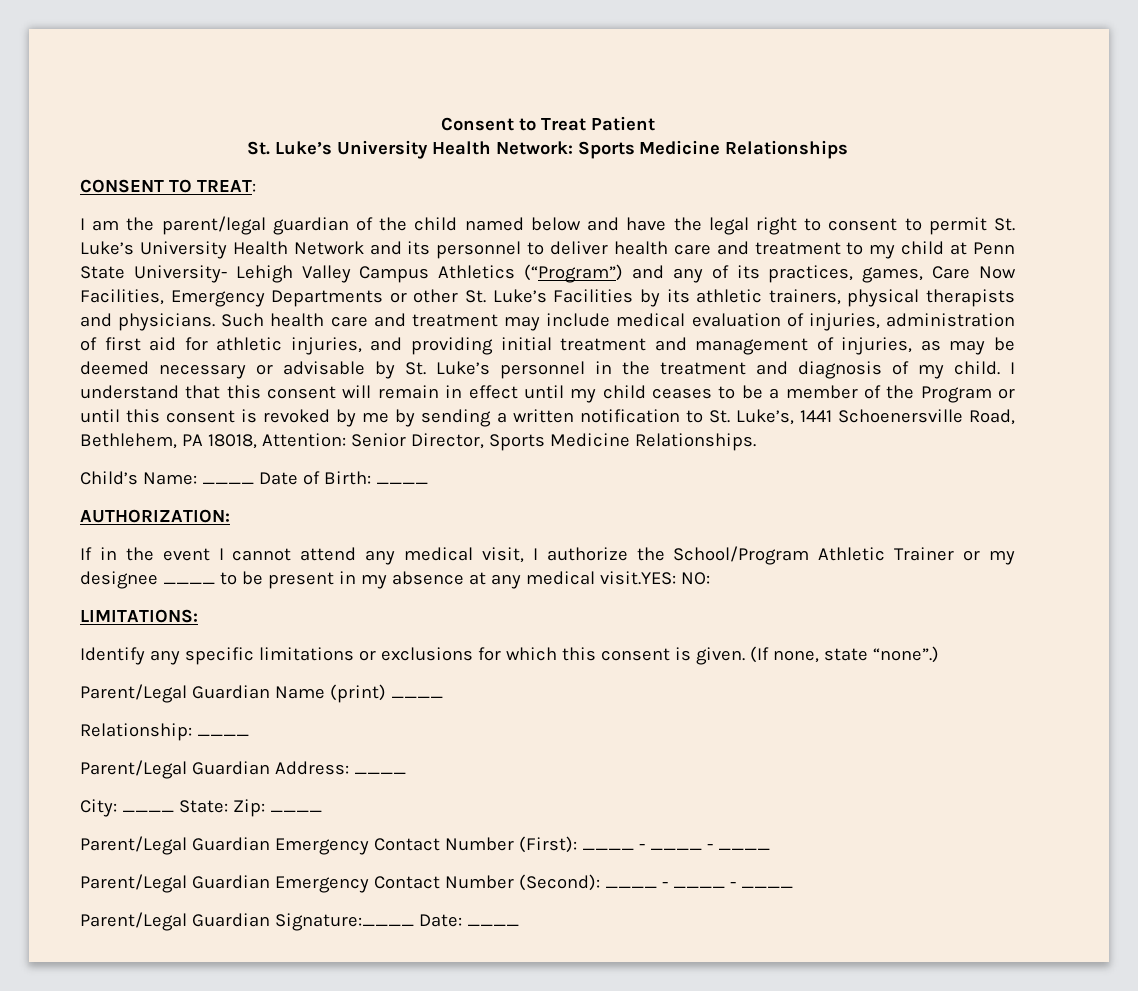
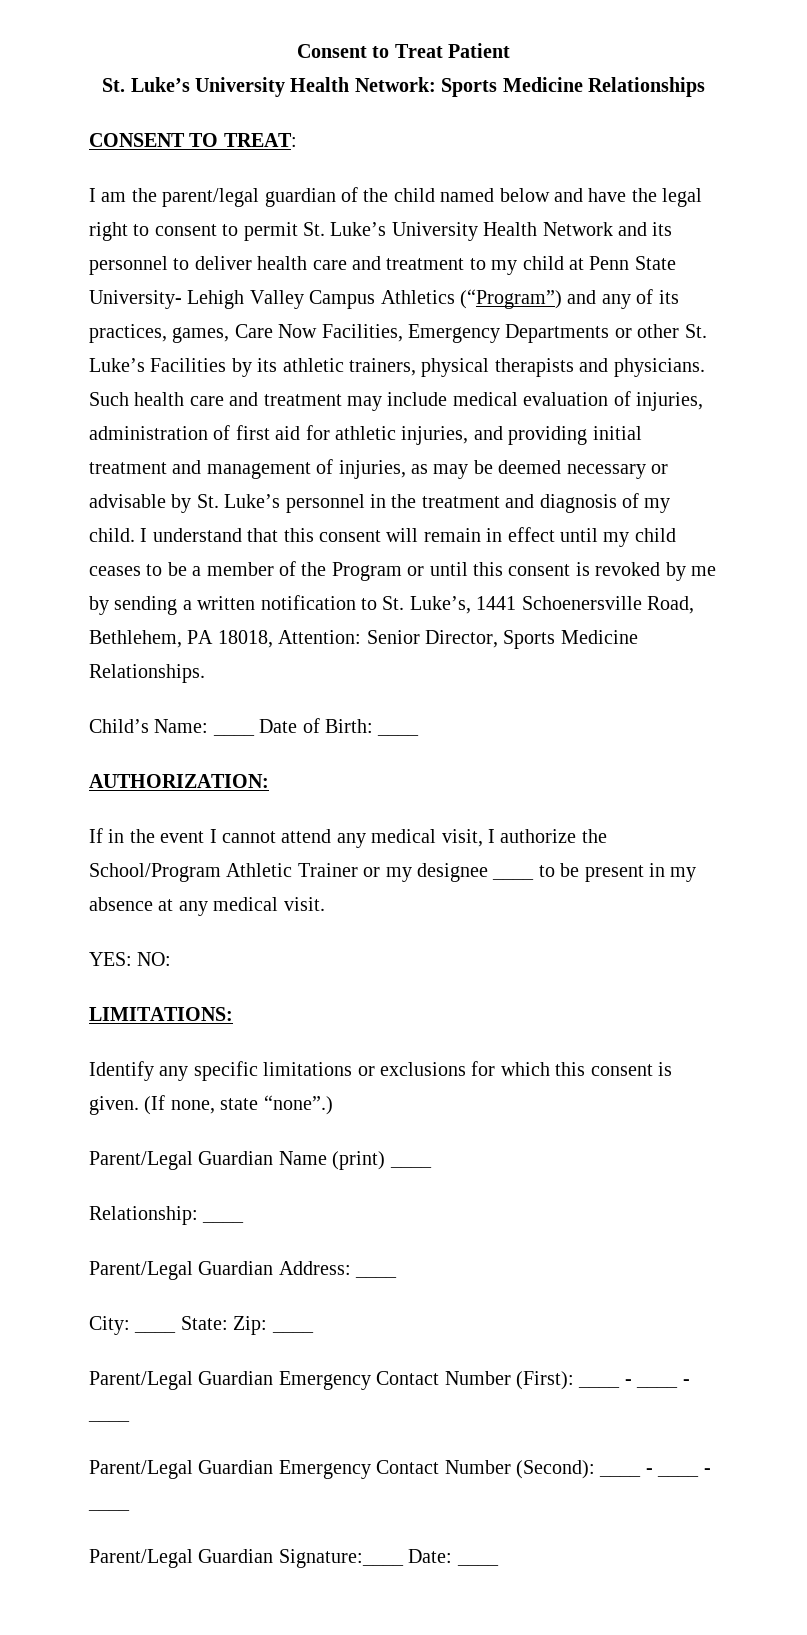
- If in the event I cannot attend any medical visit, I authorize the School/Program Athletic Trainer or my designee ____ to be present in my absence at any medical visit.YES: NO:
+ If in the event I cannot attend any medical visit, I authorize the School/Program Athletic Trainer or my designee ____ to be present in my absence at any medical visit.
+ YES: NO:

